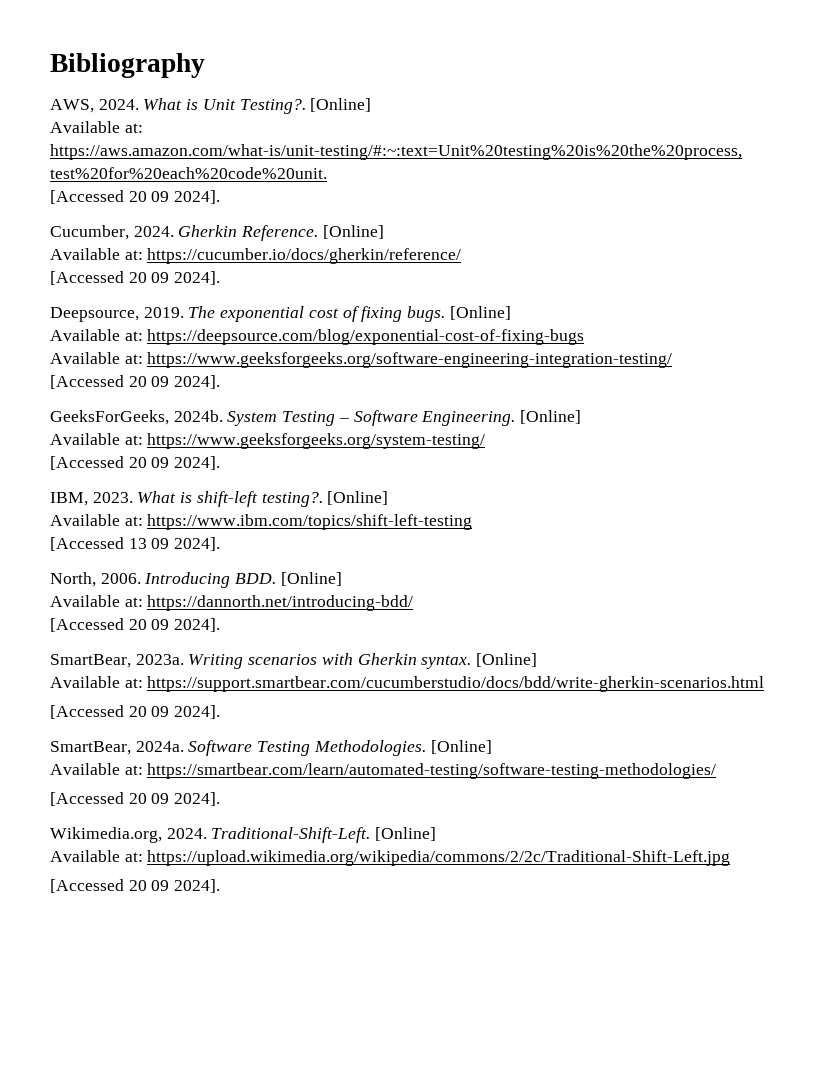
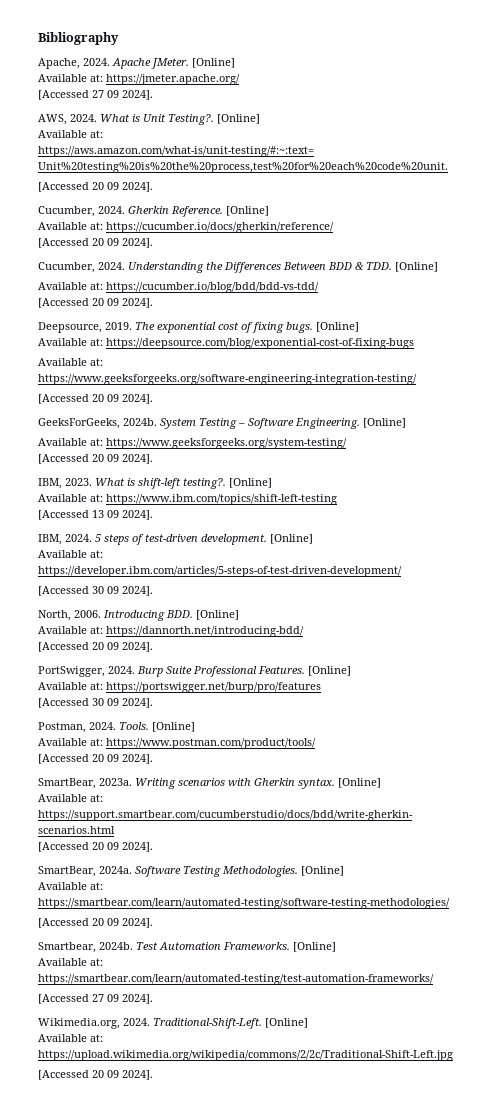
+ Apache, 2024. Apache JMeter. [Online]
+ Available at: https://jmeter.apache.org/
+ [Accessed 27 09 2024].
+ Cucumber, 2024. Understanding the Differences Between BDD & TDD. [Online]
+ Available at: https://cucumber.io/blog/bdd/bdd-vs-tdd/
+ [Accessed 20 09 2024].
+ IBM, 2024. 5 steps of test-driven development. [Online]
+ Available at: https://developer.ibm.com/articles/5-steps-of-test-driven-development/
+ [Accessed 30 09 2024].
+ PortSwigger, 2024. Burp Suite Professional Features. [Online]
+ Available at: https://portswigger.net/burp/pro/features
+ [Accessed 30 09 2024].
+ Postman, 2024. Tools. [Online]
+ Available at: https://www.postman.com/product/tools/
+ [Accessed 20 09 2024].
+ Smartbear, 2024b. Test Automation Frameworks. [Online]
+ Available at: https://smartbear.com/learn/automated-testing/test-automation-frameworks/
+ [Accessed 27 09 2024].

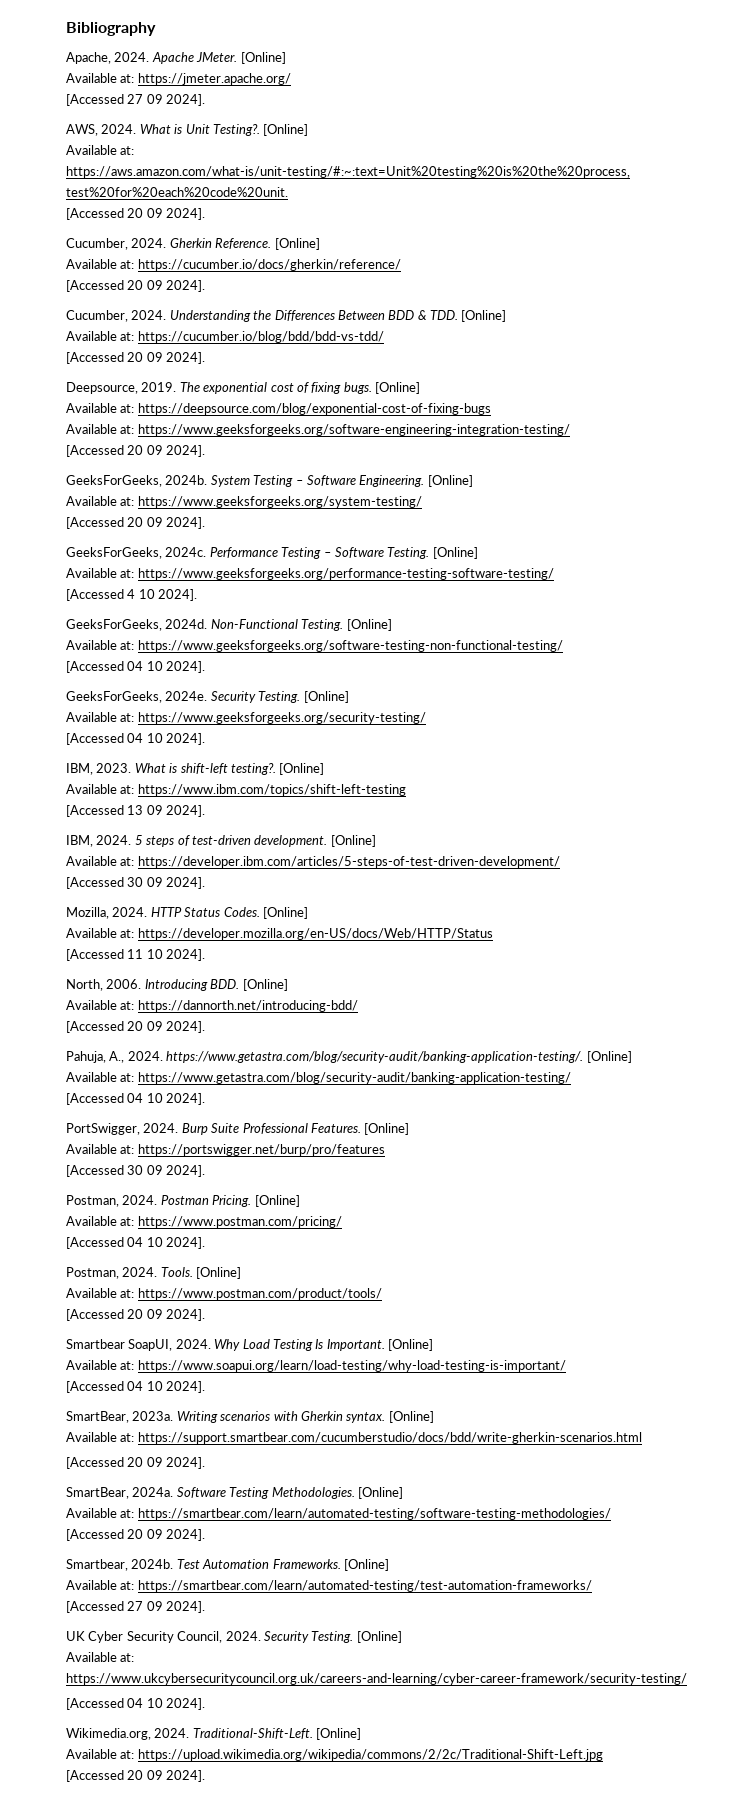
+ GeeksForGeeks, 2024c. Performance Testing – Software Testing. [Online]
+ Available at: https://www.geeksforgeeks.org/performance-testing-software-testing/
+ [Accessed 4 10 2024].
+ GeeksForGeeks, 2024d. Non-Functional Testing. [Online]
+ Available at: https://www.geeksforgeeks.org/software-testing-non-functional-testing/
+ [Accessed 04 10 2024].
+ GeeksForGeeks, 2024e. Security Testing. [Online]
+ Available at: https://www.geeksforgeeks.org/security-testing/
+ [Accessed 04 10 2024].
+ Mozilla, 2024. HTTP Status Codes. [Online]
+ Available at: https://developer.mozilla.org/en-US/docs/Web/HTTP/Status
+ [Accessed 11 10 2024].
+ Pahuja, A., 2024. https://www.getastra.com/blog/security-audit/banking-application-testing/. [Online]
+ Available at: https://www.getastra.com/blog/security-audit/banking-application-testing/
+ [Accessed 04 10 2024].
+ Postman, 2024. Postman Pricing. [Online]
+ Available at: https://www.postman.com/pricing/
+ [Accessed 04 10 2024].
+ Smartbear SoapUI, 2024. Why Load Testing Is Important. [Online]
+ Available at: https://www.soapui.org/learn/load-testing/why-load-testing-is-important/
+ [Accessed 04 10 2024].
+ UK Cyber Security Council, 2024. Security Testing. [Online]
+ Available at: https://www.ukcybersecuritycouncil.org.uk/careers-and-learning/cyber-career-framework/security-testing/
+ [Accessed 04 10 2024].

